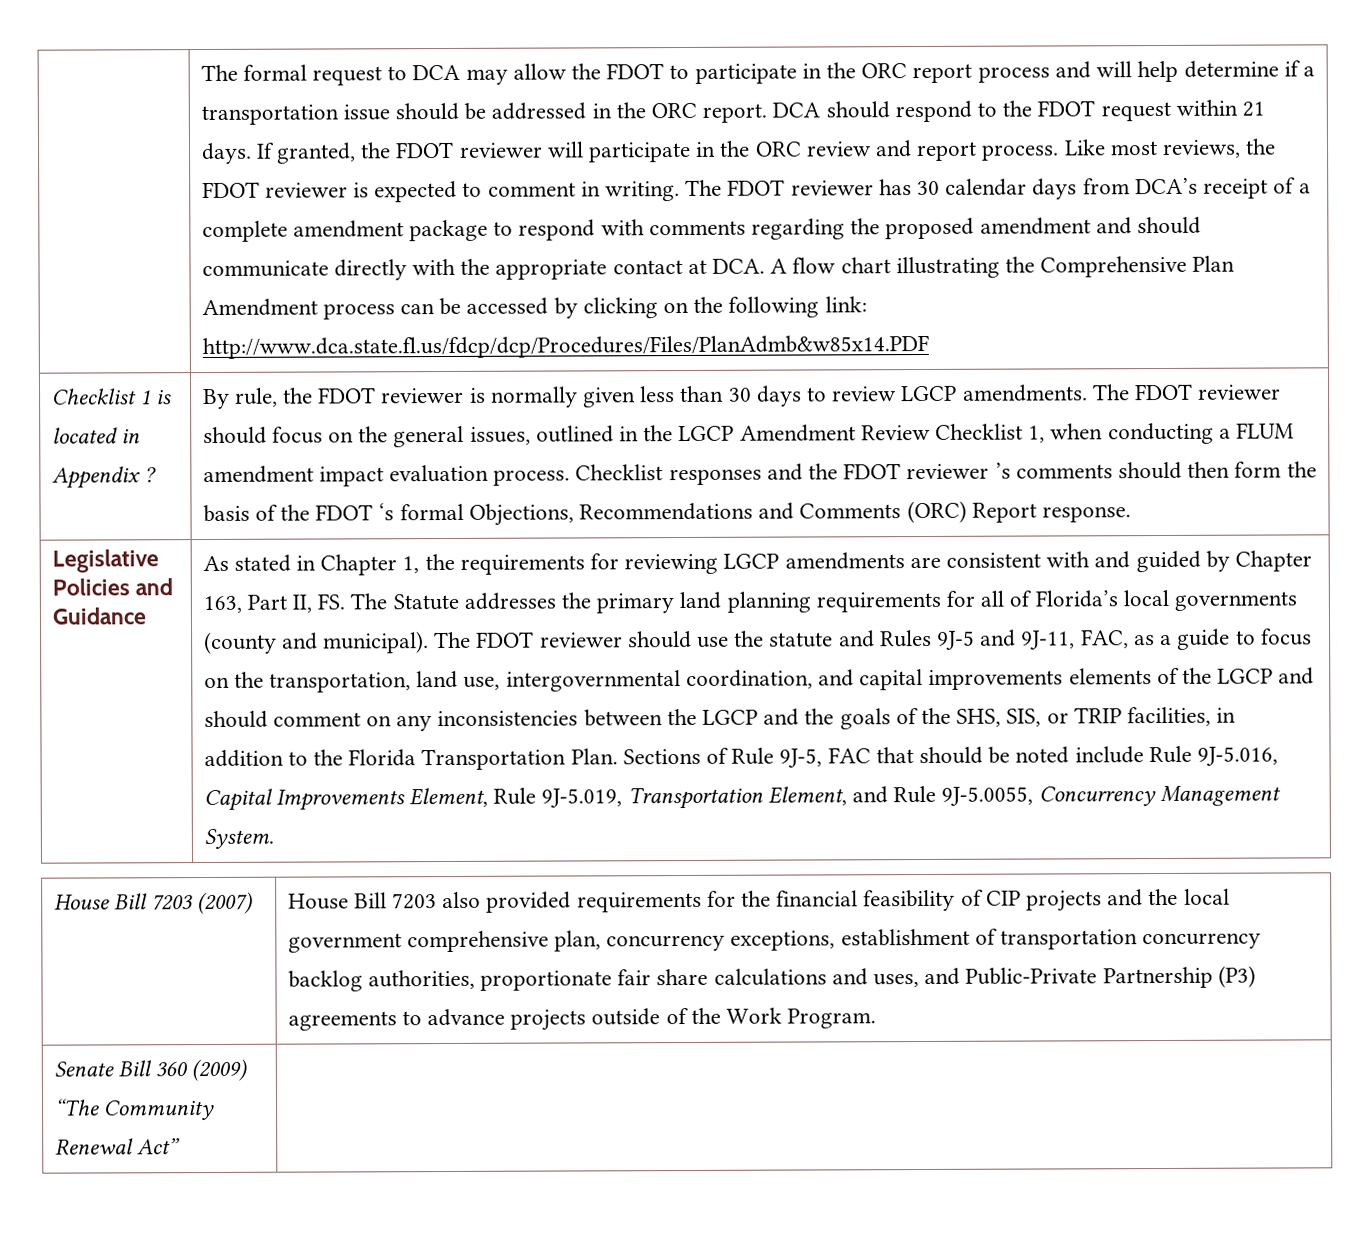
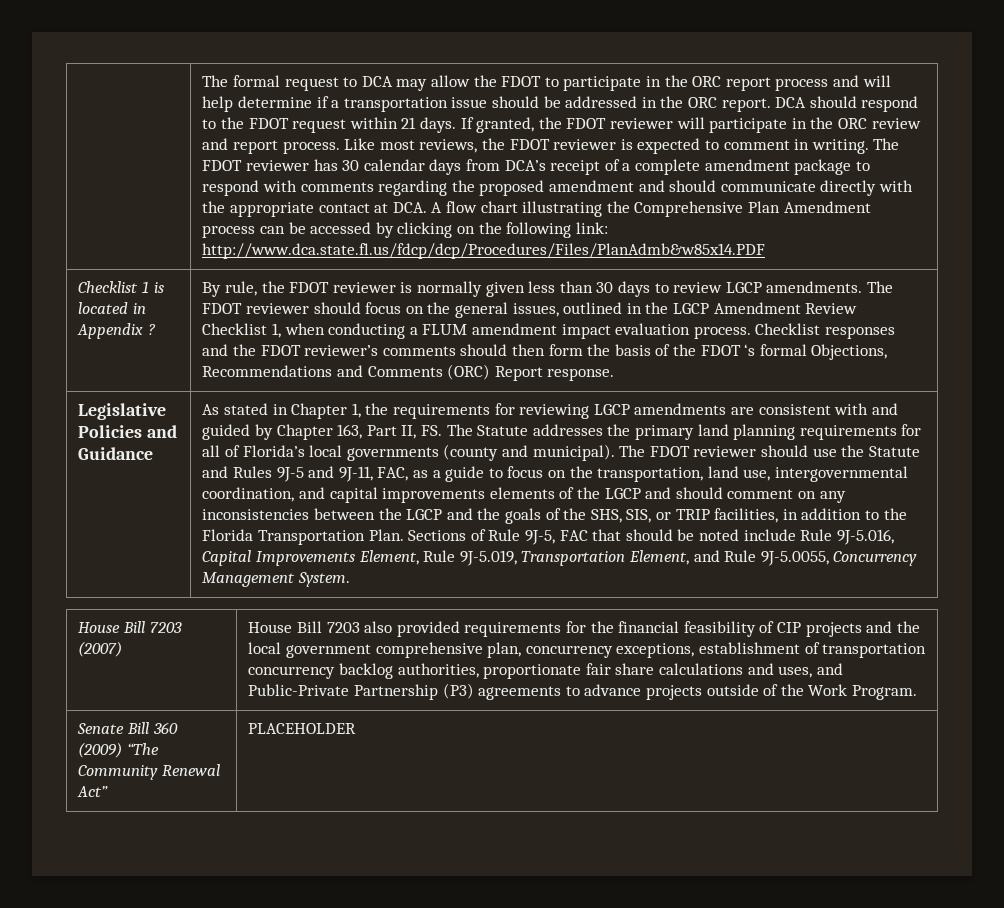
- Checklist responses and the FDOT reviewer ’s comments should then form the basis of the FDOT ‘s formal Objections, Recommendations and Comments (ORC) Report response.
+ Checklist responses and the FDOT reviewer’s comments should then form the basis of the FDOT ‘s formal Objections, Recommendations and Comments (ORC) Report response.
- The FDOT reviewer should use the statute and Rules 9J-5 and 9J-11, FAC, as a guide to focus on the transportation, land use, intergovernmental coordination, and capital improvements elements of the LGCP and should comment on any inconsistencies between the LGCP and the goals of the SHS, SIS, or TRIP facilities, in addition to the Florida Transportation Plan.
+ The FDOT reviewer should use the Statute and Rules 9J-5 and 9J-11, FAC, as a guide to focus on the transportation, land use, intergovernmental coordination, and capital improvements elements of the LGCP and should comment on any inconsistencies between the LGCP and the goals of the SHS, SIS, or TRIP facilities, in addition to the Florida Transportation Plan.
- Senate Bill 360 (2009) “The Community Renewal Act” |
+ Senate Bill 360 (2009) “The Community Renewal Act” | PLACEHOLDER

